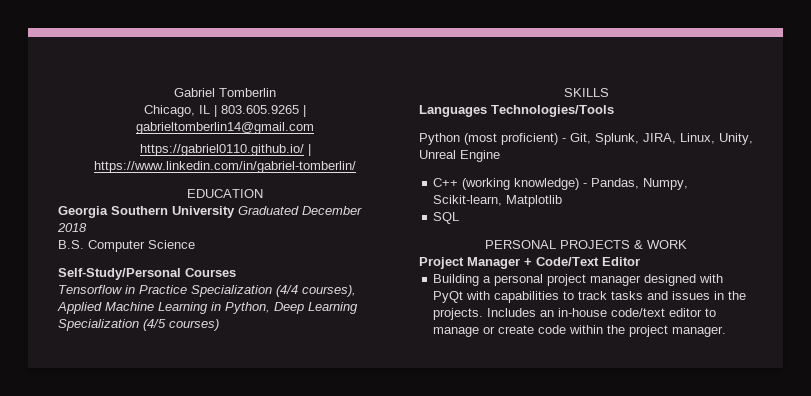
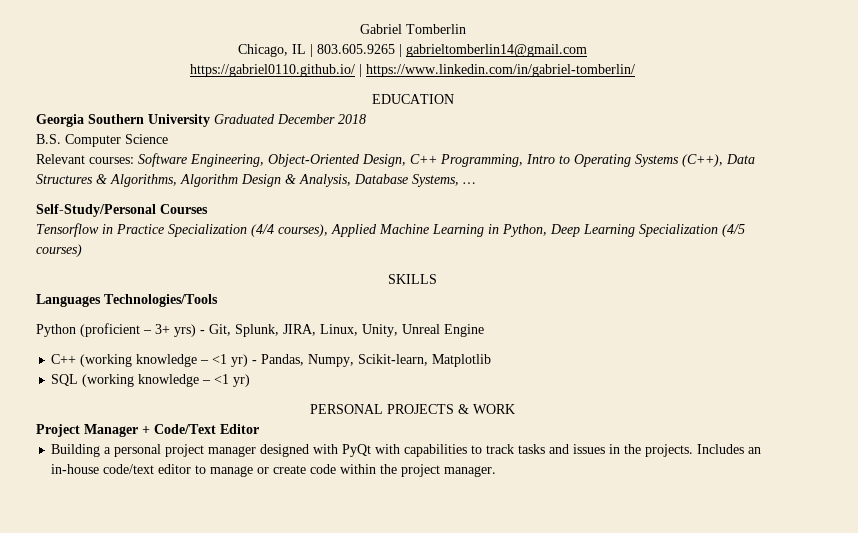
+ Relevant courses: Software Engineering, Object-Oriented Design, C++ Programming, Intro to Operating Systems (C++), Data Structures & Algorithms, Algorithm Design & Analysis, Database Systems, …
- Python (most proficient) - Git, Splunk, JIRA, Linux, Unity, Unreal Engine
+ Python (proficient – 3+ yrs) - Git, Splunk, JIRA, Linux, Unity, Unreal Engine
- C++ (working knowledge) - Pandas, Numpy, Scikit-learn, Matplotlib
+ C++ (working knowledge – <1 yr) - Pandas, Numpy, Scikit-learn, Matplotlib
- SQL
+ SQL (working knowledge – <1 yr)

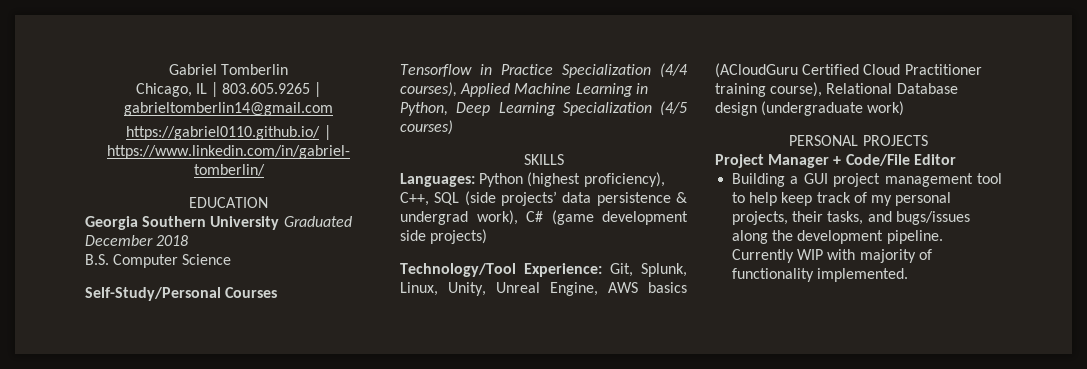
- Relevant courses: Software Engineering, Object-Oriented Design, C++ Programming, Intro to Operating Systems (C++), Data Structures & Algorithms, Algorithm Design & Analysis, Database Systems, …
- Languages Technologies/Tools
- Python (proficient – 3+ yrs) - Git, Splunk, JIRA, Linux, Unity, Unreal Engine
- C++ (working knowledge – <1 yr) - Pandas, Numpy, Scikit-learn, Matplotlib
- SQL (working knowledge – <1 yr)
+ Languages: Python (highest proficiency), C++, SQL (side projects’ data persistence & undergrad work), C# (game development side projects)
+ Technology/Tool Experience: Git, Splunk, Linux, Unity, Unreal Engine, AWS basics (ACloudGuru Certified Cloud Practitioner training course), Relational Database design (undergraduate work)
- PERSONAL PROJECTS & WORK
+ PERSONAL PROJECTS
- Project Manager + Code/Text Editor
+ Project Manager + Code/File Editor
- Building a personal project manager designed with PyQt with capabilities to track tasks and issues in the projects. Includes an in-house code/text editor to manage or create code within the project manager.
+ Building a GUI project management tool to help keep track of my personal projects, their tasks, and bugs/issues along the development pipeline. Currently WIP with majority of functionality implemented.

